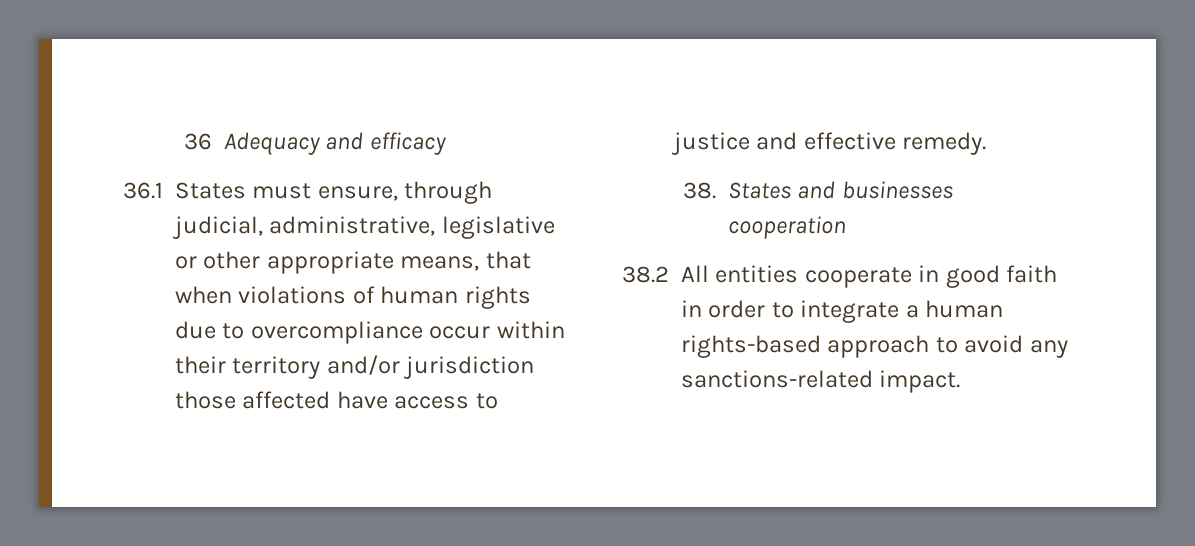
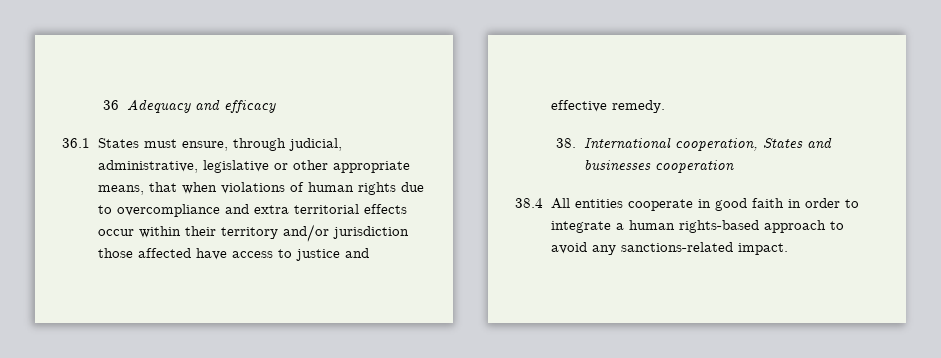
- 36.1 States must ensure, through judicial, administrative, legislative or other appropriate means, that when violations of human rights due to overcompliance occur within their territory and/or jurisdiction those affected have access to justice and effective remedy.
+ 36.1 States must ensure, through judicial, administrative, legislative or other appropriate means, that when violations of human rights due to overcompliance and extra territorial effects occur within their territory and/or jurisdiction those affected have access to justice and effective remedy.
- 38. States and businesses cooperation
+ 38. International cooperation, States and businesses cooperation
- 38.2 All entities cooperate in good faith in order to integrate a human rights-based approach to avoid any sanctions-related impact.
+ 38.4 All entities cooperate in good faith in order to integrate a human rights-based approach to avoid any sanctions-related impact.

